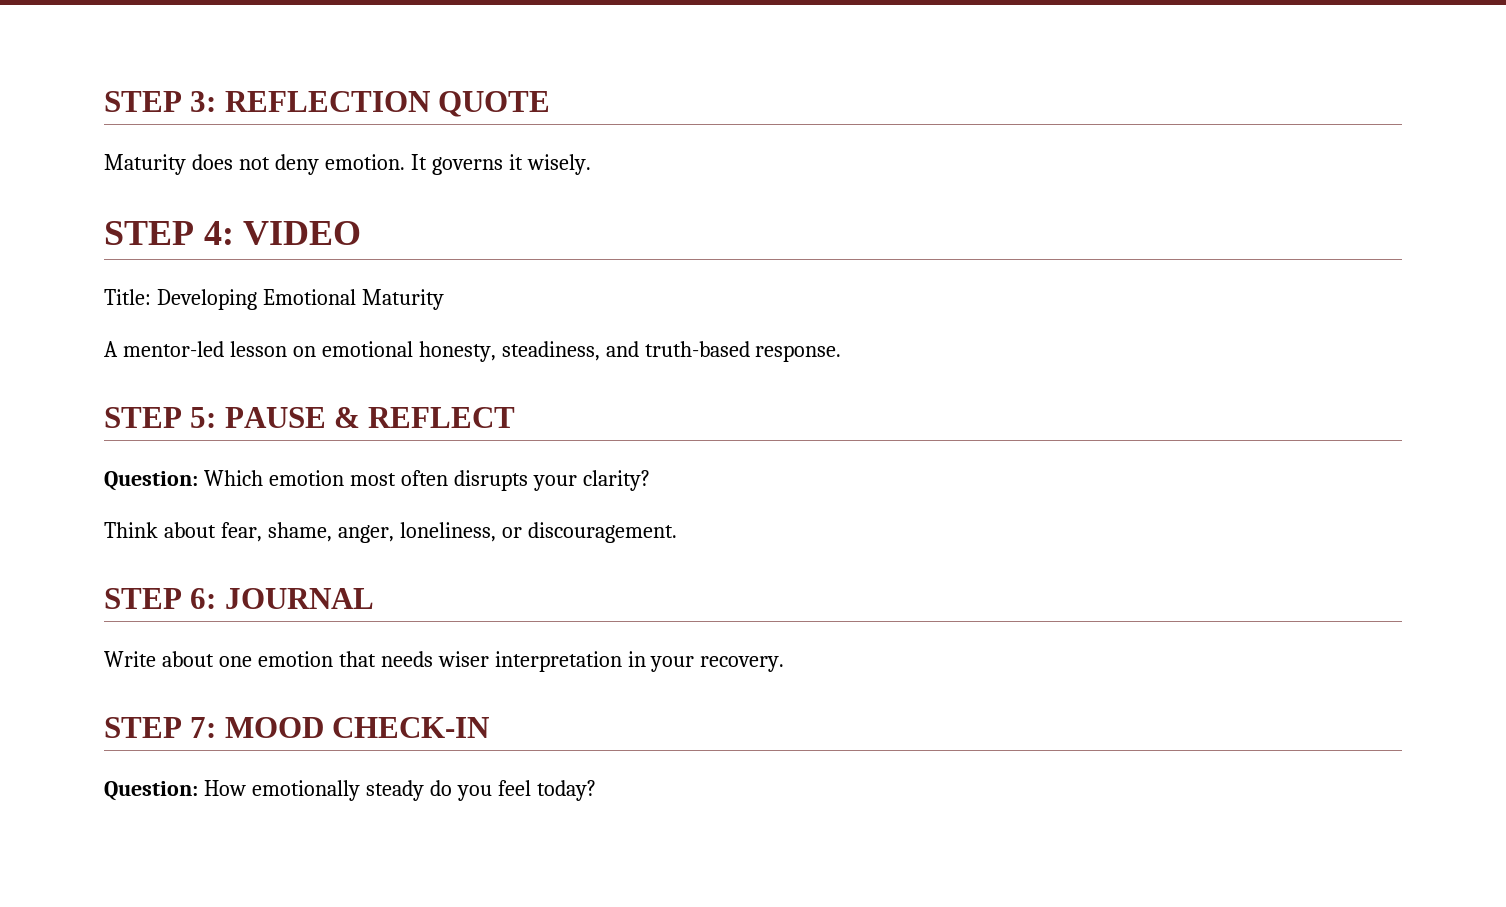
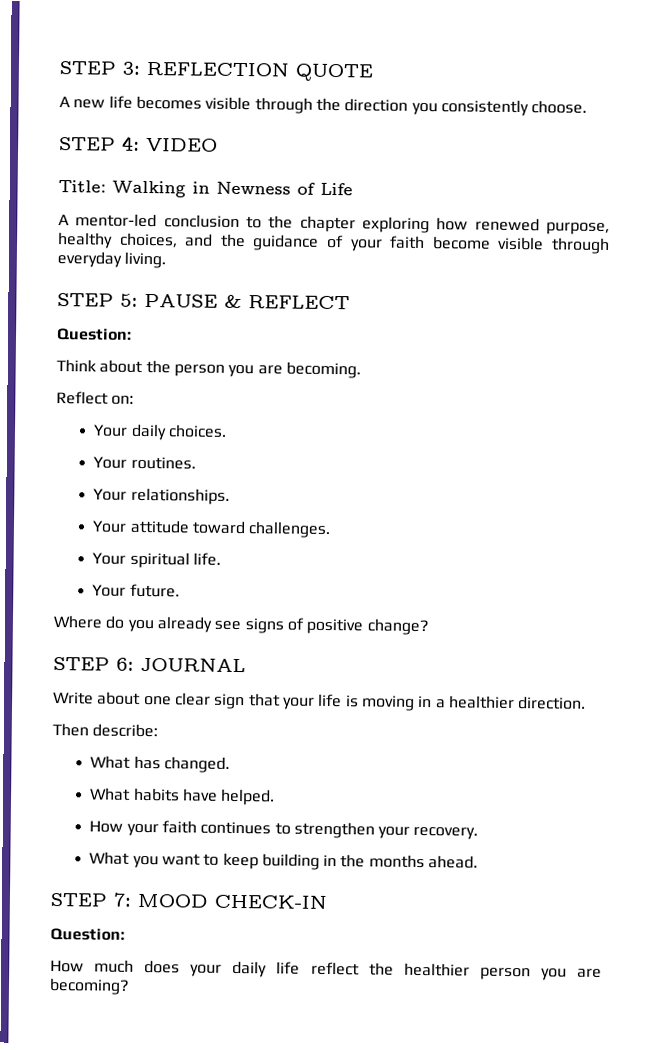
- Maturity does not deny emotion. It governs it wisely.
+ A new life becomes visible through the direction you consistently choose.
  STEP 4: VIDEO
- Title: Developing Emotional Maturity
- A mentor-led lesson on emotional honesty, steadiness, and truth-based response.
+ Title: Walking in Newness of Life
+ A mentor-led conclusion to the chapter exploring how renewed purpose, healthy choices, and the guidance of your faith become visible through everyday living.
  STEP 5: PAUSE & REFLECT
- Question: Which emotion most often disrupts your clarity?
- Think about fear, shame, anger, loneliness, or discouragement.
+ Question:
+ Think about the person you are becoming.
+ Reflect on:
+ Your daily choices.
+ Your routines.
+ Your relationships.
+ Your attitude toward challenges.
+ Your spiritual life.
+ Your future.
+ Where do you already see signs of positive change?
- Write about one emotion that needs wiser interpretation in your recovery.
+ Write about one clear sign that your life is moving in a healthier direction.
+ Then describe:
+ What has changed.
+ What habits have helped.
+ How your faith continues to strengthen your recovery.
+ What you want to keep building in the months ahead.
  STEP 7: MOOD CHECK-IN
- Question: How emotionally steady do you feel today?
+ Question:
+ How much does your daily life reflect the healthier person you are becoming?

